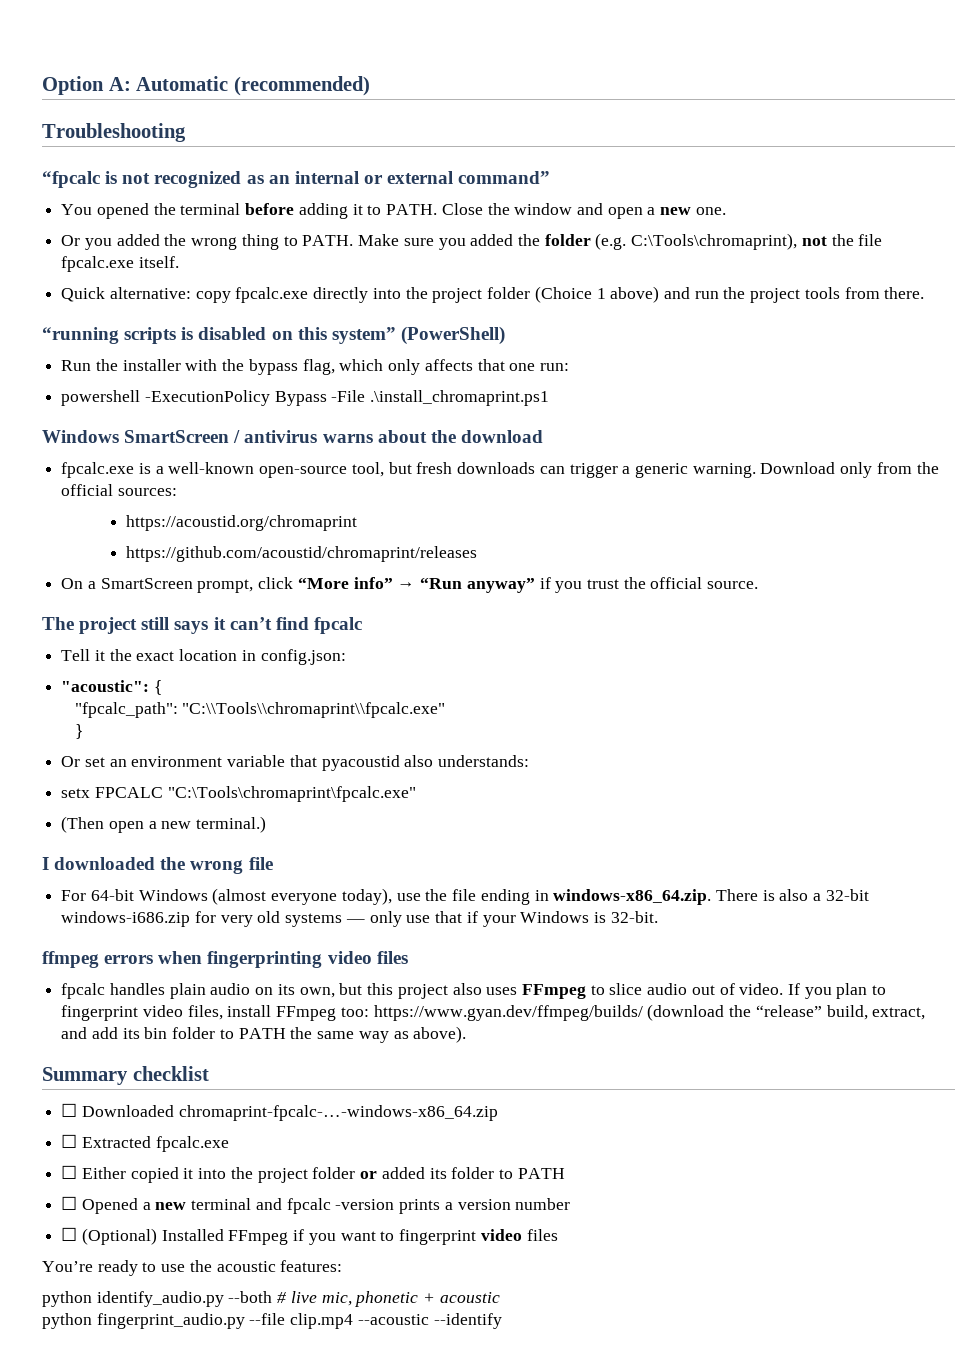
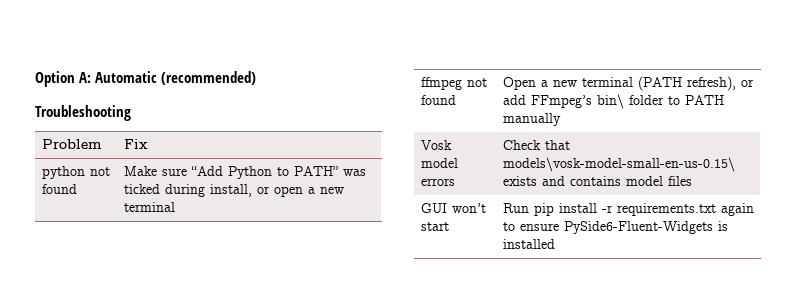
- “fpcalc is not recognized as an internal or external command”
- You opened the terminal before adding it to PATH. Close the window and open a new one.
- Or you added the wrong thing to PATH. Make sure you added the folder (e.g. C:\Tools\chromaprint), not the file fpcalc.exe itself.
- Quick alternative: copy fpcalc.exe directly into the project folder (Choice 1 above) and run the project tools from there.
- “running scripts is disabled on this system” (PowerShell)
- Run the installer with the bypass flag, which only affects that one run:
- powershell -ExecutionPolicy Bypass -File .\install_chromaprint.ps1
- Windows SmartScreen / antivirus warns about the download
- fpcalc.exe is a well-known open-source tool, but fresh downloads can trigger a generic warning. Download only from the official sources:
- https://acoustid.org/chromaprint
- https://github.com/acoustid/chromaprint/releases
- On a SmartScreen prompt, click “More info” → “Run anyway” if you trust the official source.
- The project still says it can’t find fpcalc
- Tell it the exact location in config.json:
- "acoustic": {
- "fpcalc_path": "C:\\Tools\\chromaprint\\fpcalc.exe"
- }
- Or set an environment variable that pyacoustid also understands:
- setx FPCALC "C:\Tools\chromaprint\fpcalc.exe"
- (Then open a new terminal.)
- I downloaded the wrong file
- For 64-bit Windows (almost everyone today), use the file ending in windows-x86_64.zip. There is also a 32-bit windows-i686.zip for very old systems — only use that if your Windows is 32-bit.
- ffmpeg errors when fingerprinting video files
- fpcalc handles plain audio on its own, but this project also uses FFmpeg to slice audio out of video. If you plan to fingerprint video files, install FFmpeg too: https://www.gyan.dev/ffmpeg/builds/ (download the “release” build, extract, and add its bin folder to PATH the same way as above).
- Summary checklist
- ☐ Downloaded chromaprint-fpcalc-…-windows-x86_64.zip
- ☐ Extracted fpcalc.exe
- ☐ Either copied it into the project folder or added its folder to PATH
- ☐ Opened a new terminal and fpcalc -version prints a version number
- ☐ (Optional) Installed FFmpeg if you want to fingerprint video files
- You’re ready to use the acoustic features:
- python identify_audio.py --both # live mic, phonetic + acoustic
- python fingerprint_audio.py --file clip.mp4 --acoustic --identify
+ Problem | Fix
+ python not found | Make sure “Add Python to PATH” was ticked during install, or open a new terminal
+ ffmpeg not found | Open a new terminal (PATH refresh), or add FFmpeg’s bin\ folder to PATH manually
+ Vosk model errors | Check that models\vosk-model-small-en-us-0.15\ exists and contains model files
+ GUI won’t start | Run pip install -r requirements.txt again to ensure PySide6-Fluent-Widgets is installed

